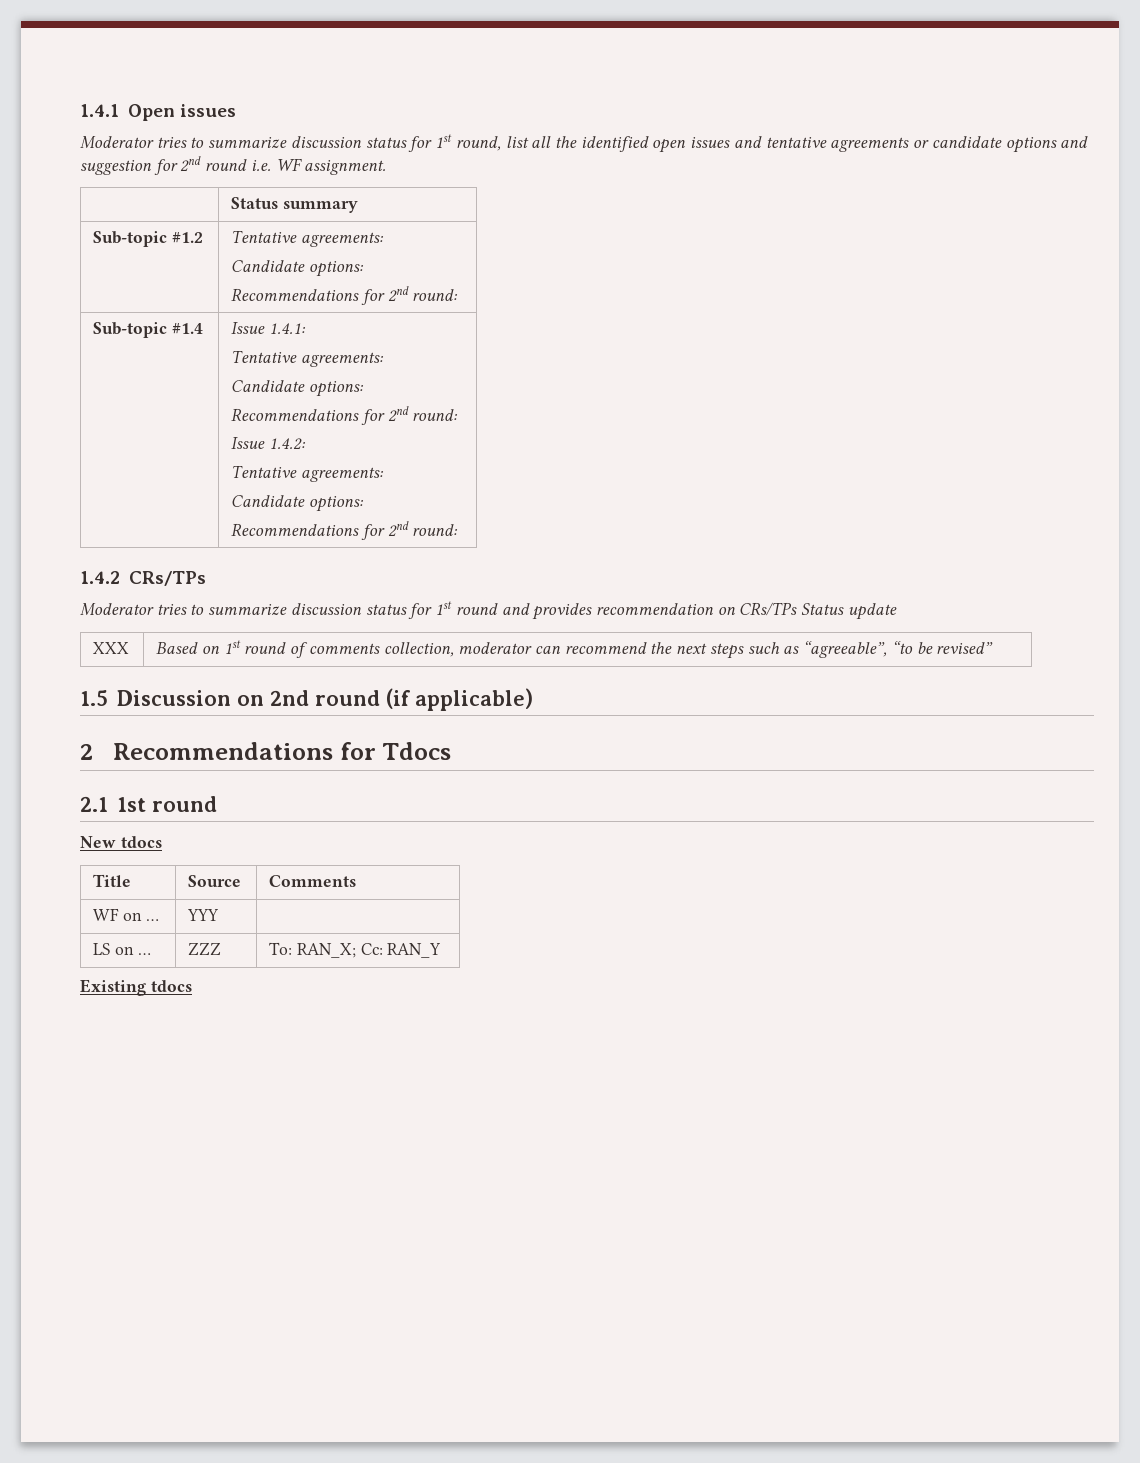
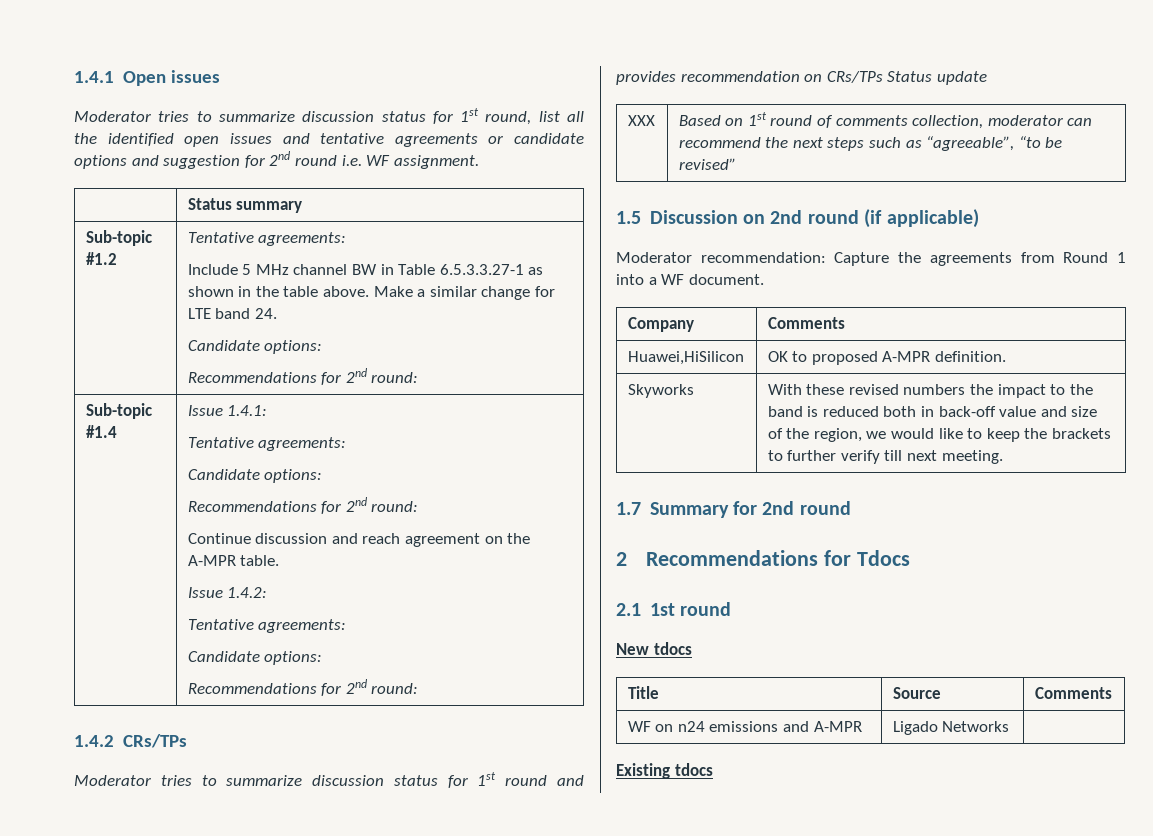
  Sub-topic #1.2 | Tentative agreements:
+ Include 5 MHz channel BW in Table 6.5.3.3.27-1 as shown in the table above. Make a similar change for LTE band 24.
  Sub-topic #1.4 | Issue 1.4.1:
  Tentative agreements:
  Candidate options:
  Recommendations for 2nd round:
+ Continue discussion and reach agreement on the A-MPR table.
+ Moderator recommendation: Capture the agreements from Round 1 into a WF document.
+ Company | Comments
+ Huawei,HiSilicon | OK to proposed A-MPR definition.
+ Skyworks | With these revised numbers the impact to the band is reduced both in back-off value and size of the region, we would like to keep the brackets to further verify till next meeting.
+ 1.7 Summary for 2nd round
- WF on … | YYY |
- LS on … | ZZZ | To: RAN_X; Cc: RAN_Y
+ WF on n24 emissions and A-MPR | Ligado Networks |

